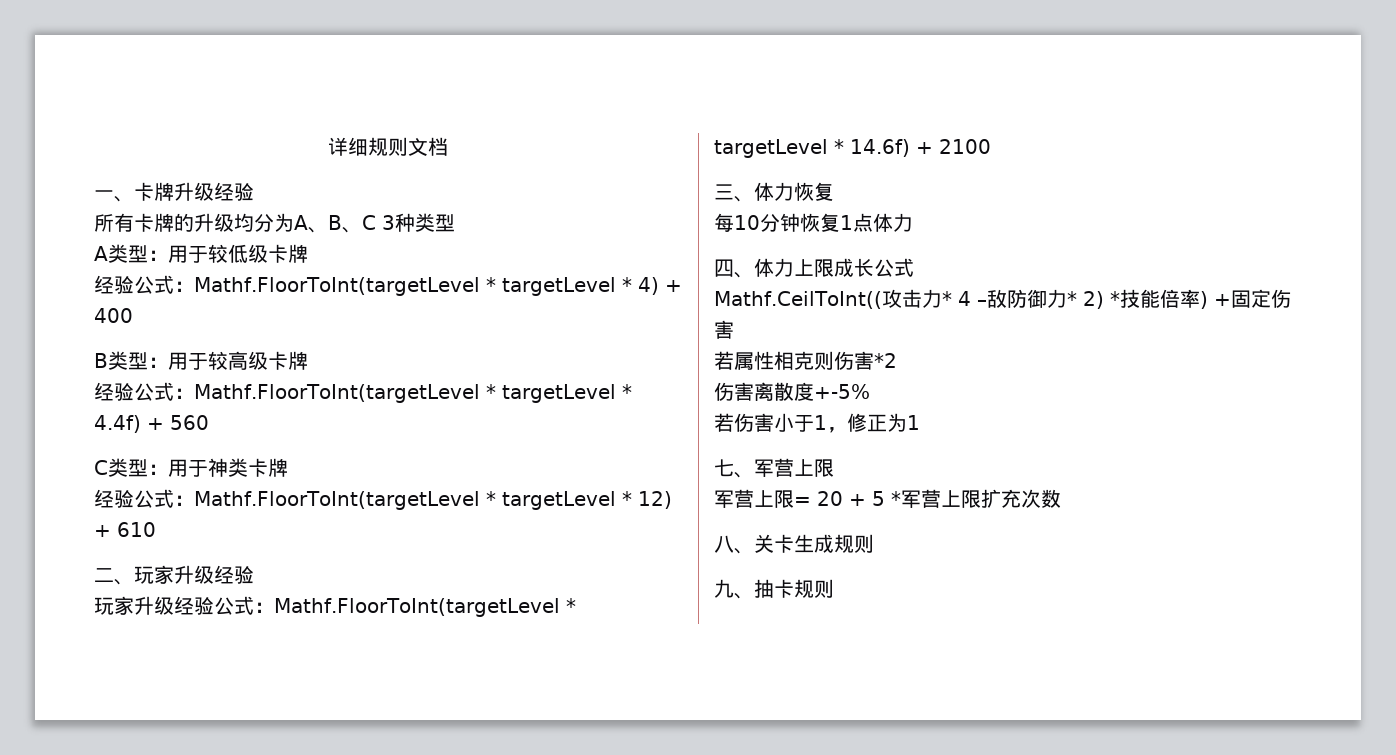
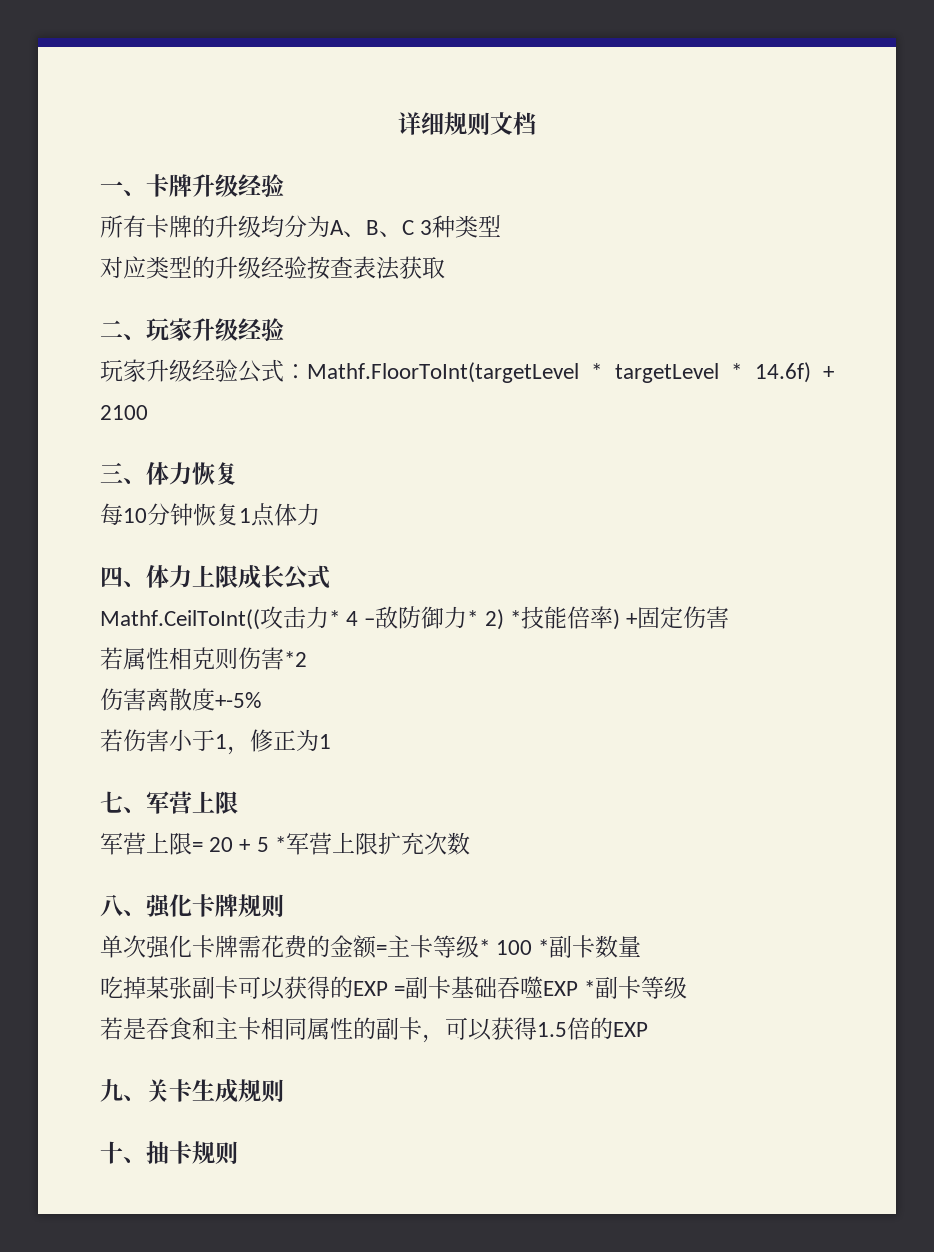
- A类型：用于较低级卡牌
- 经验公式：Mathf.FloorToInt(targetLevel * targetLevel * 4) + 400
- B类型：用于较高级卡牌
- 经验公式：Mathf.FloorToInt(targetLevel * targetLevel * 4.4f) + 560
- C类型：用于神类卡牌
- 经验公式：Mathf.FloorToInt(targetLevel * targetLevel * 12) + 610
+ 对应类型的升级经验按查表法获取
- 八、关卡生成规则
+ 八、强化卡牌规则
+ 单次强化卡牌需花费的金额=主卡等级* 100 *副卡数量
+ 吃掉某张副卡可以获得的EXP =副卡基础吞噬EXP *副卡等级
+ 若是吞食和主卡相同属性的副卡，可以获得1.5倍的EXP
+ 九、关卡生成规则
- 九、抽卡规则
+ 十、抽卡规则

